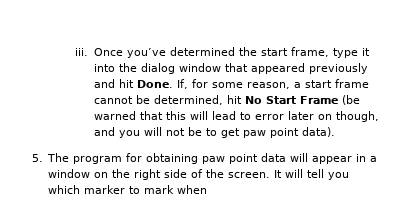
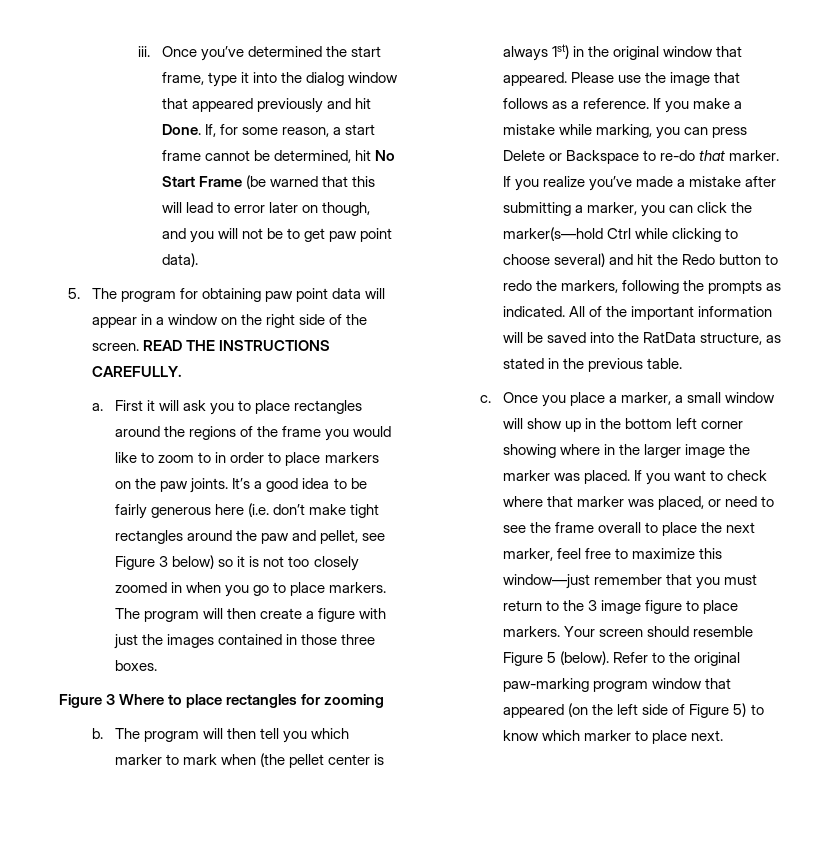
- It will tell you which marker to mark when
+ READ THE INSTRUCTIONS CAREFULLY.
+ a. First it will ask you to place rectangles around the regions of the frame you would like to zoom to in order to place markers on the paw joints. It’s a good idea to be fairly generous here (i.e. don’t make tight rectangles around the paw and pellet, see Figure 3 below) so it is not too closely zoomed in when you go to place markers. The program will then create a figure with just the images contained in those three boxes.
+ Figure 3 Where to place rectangles for zooming
+ b. The program will then tell you which marker to mark when (the pellet center is always 1st) in the original window that appeared. Please use the image that follows as a reference. If you make a mistake while marking, you can press Delete or Backspace to re-do that marker. If you realize you’ve made a mistake after submitting a marker, you can click the marker(s—hold Ctrl while clicking to choose several) and hit the Redo button to redo the markers, following the prompts as indicated. All of the important information will be saved into the RatData structure, as stated in the previous table.
+ c. Once you place a marker, a small window will show up in the bottom left corner showing where in the larger image the marker was placed. If you want to check where that marker was placed, or need to see the frame overall to place the next marker, feel free to maximize this window—just remember that you must return to the 3 image figure to place markers. Your screen should resemble Figure 5 (below). Refer to the original paw-marking program window that appeared (on the left side of Figure 5) to know which marker to place next.

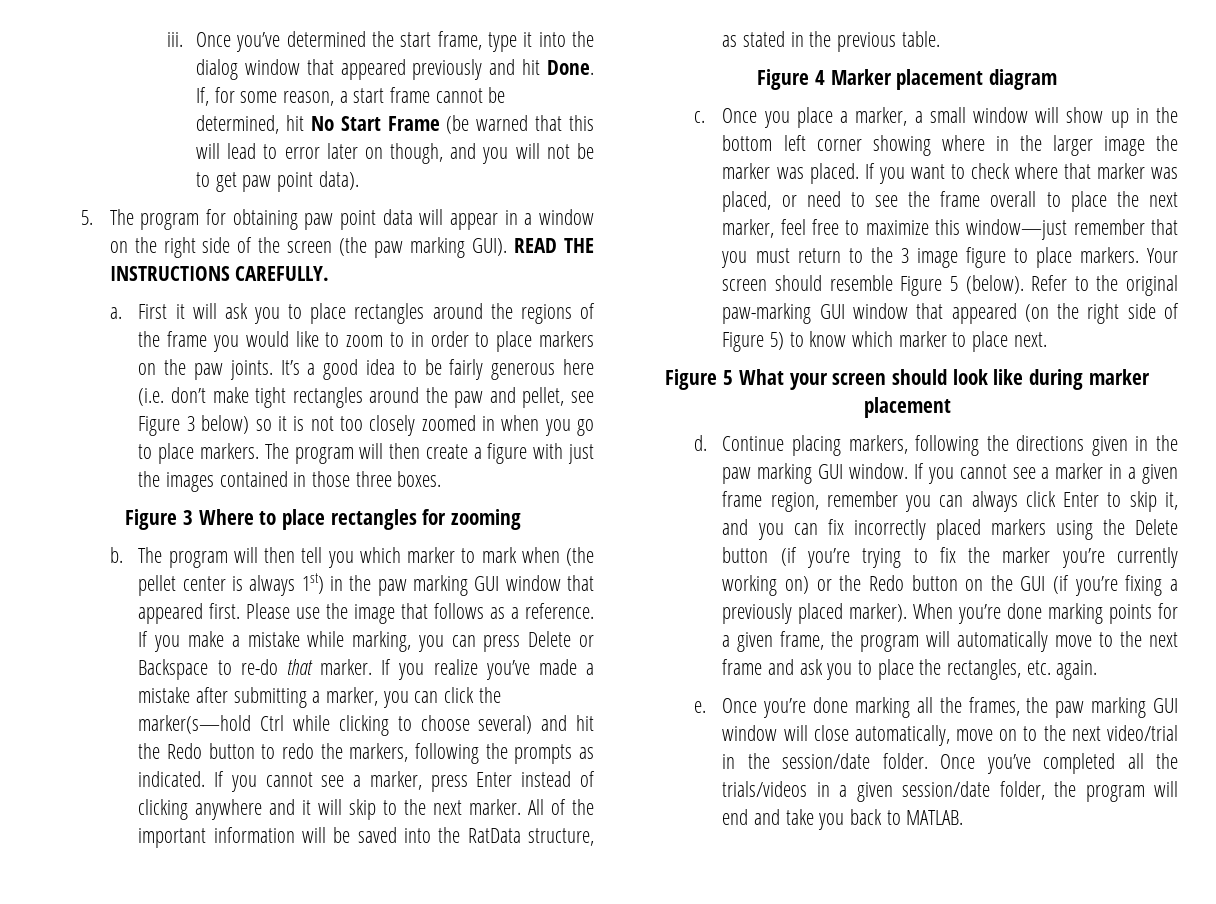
- 5. The program for obtaining paw point data will appear in a window on the right side of the screen.
+ 5. The program for obtaining paw point data will appear in a window on the right side of the screen (the paw marking GUI).
- The program will then tell you which marker to mark when (the pellet center is always 1st) in the original window that appeared.
+ The program will then tell you which marker to mark when (the pellet center is always 1st) in the paw marking GUI window that appeared first.
+ If you cannot see a marker, press Enter instead of clicking anywhere and it will skip to the next marker.
+ Figure 4 Marker placement diagram
- Refer to the original paw-marking program window that appeared (on the left side of Figure 5) to know which marker to place next.
+ Refer to the original paw-marking GUI window that appeared (on the right side of Figure 5) to know which marker to place next.
+ Figure 5 What your screen should look like during marker placement
+ d. Continue placing markers, following the directions given in the paw marking GUI window. If you cannot see a marker in a given frame region, remember you can always click Enter to skip it, and you can fix incorrectly placed markers using the Delete button (if you’re trying to fix the marker you’re currently working on) or the Redo button on the GUI (if you’re fixing a previously placed marker). When you’re done marking points for a given frame, the program will automatically move to the next frame and ask you to place the rectangles, etc. again.
+ e. Once you’re done marking all the frames, the paw marking GUI window will close automatically, move on to the next video/trial in the session/date folder. Once you’ve completed all the trials/videos in a given session/date folder, the program will end and take you back to MATLAB.

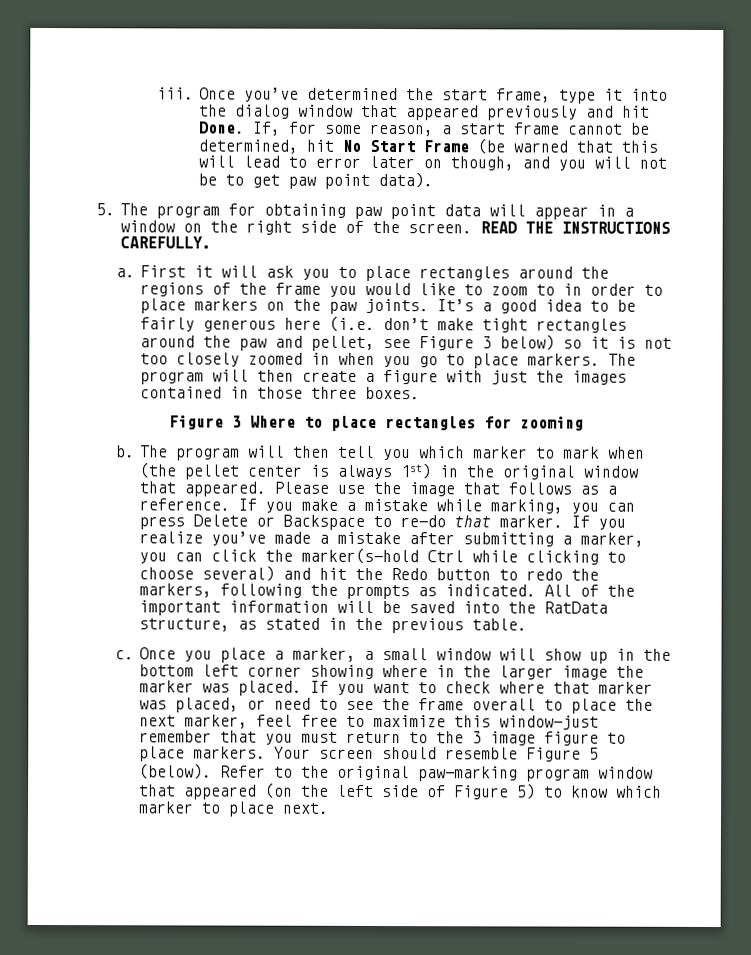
- 5. The program for obtaining paw point data will appear in a window on the right side of the screen (the paw marking GUI).
+ 5. The program for obtaining paw point data will appear in a window on the right side of the screen.
- The program will then tell you which marker to mark when (the pellet center is always 1st) in the paw marking GUI window that appeared first.
+ The program will then tell you which marker to mark when (the pellet center is always 1st) in the original window that appeared.
- If you cannot see a marker, press Enter instead of clicking anywhere and it will skip to the next marker.
- Figure 4 Marker placement diagram
- Refer to the original paw-marking GUI window that appeared (on the right side of Figure 5) to know which marker to place next.
+ Refer to the original paw-marking program window that appeared (on the left side of Figure 5) to know which marker to place next.
- Figure 5 What your screen should look like during marker placement
- d. Continue placing markers, following the directions given in the paw marking GUI window. If you cannot see a marker in a given frame region, remember you can always click Enter to skip it, and you can fix incorrectly placed markers using the Delete button (if you’re trying to fix the marker you’re currently working on) or the Redo button on the GUI (if you’re fixing a previously placed marker). When you’re done marking points for a given frame, the program will automatically move to the next frame and ask you to place the rectangles, etc. again.
- e. Once you’re done marking all the frames, the paw marking GUI window will close automatically, move on to the next video/trial in the session/date folder. Once you’ve completed all the trials/videos in a given session/date folder, the program will end and take you back to MATLAB.

